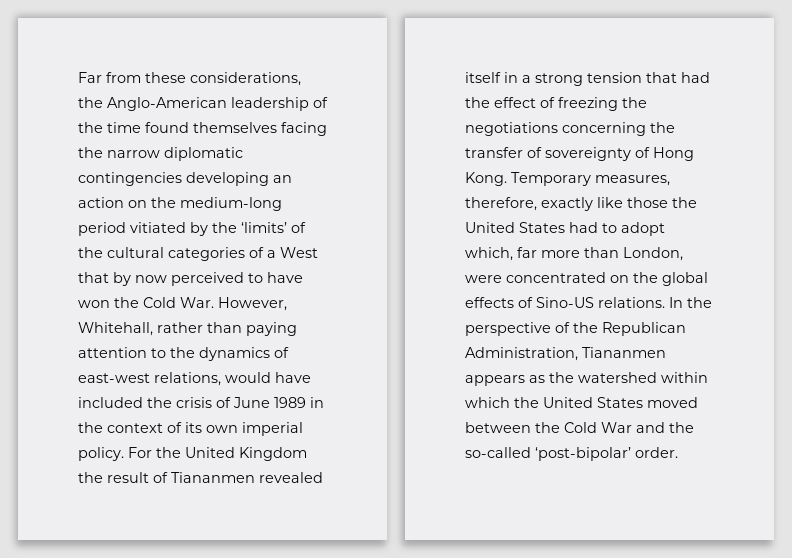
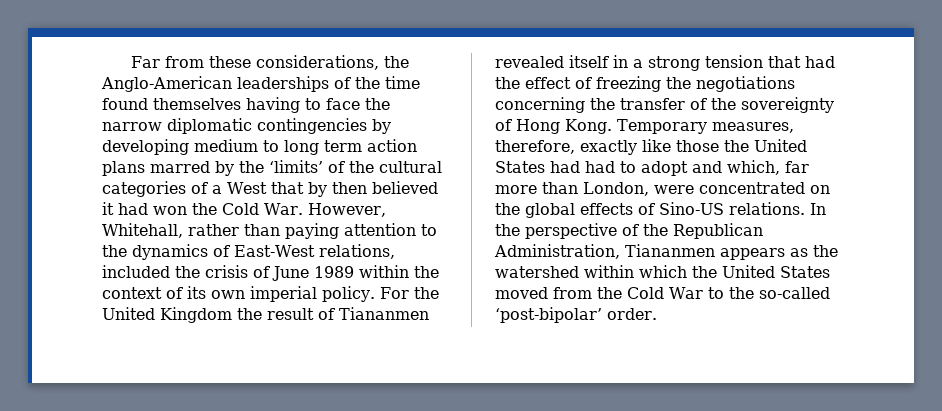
- Far from these considerations, the Anglo-American leadership of the time found themselves facing the narrow diplomatic contingencies developing an action on the medium-long period vitiated by the ‘limits’ of the cultural categories of a West that by now perceived to have won the Cold War. However, Whitehall, rather than paying attention to the dynamics of east-west relations, would have included the crisis of June 1989 in the context of its own imperial policy.
+ Far from these considerations, the Anglo-American leaderships of the time found themselves having to face the narrow diplomatic contingencies by developing medium to long term action plans marred by the ‘limits’ of the cultural categories of a West that by then believed it had won the Cold War. However, Whitehall, rather than paying attention to the dynamics of East-West relations, included the crisis of June 1989 within the context of its own imperial policy.
- For the United Kingdom the result of Tiananmen revealed itself in a strong tension that had the effect of freezing the negotiations concerning the transfer of sovereignty of Hong Kong.
+ For the United Kingdom the result of Tiananmen revealed itself in a strong tension that had the effect of freezing the negotiations concerning the transfer of the sovereignty of Hong Kong.
- Temporary measures, therefore, exactly like those the United States had to adopt which, far more than London, were concentrated on the global effects of Sino-US relations.
+ Temporary measures, therefore, exactly like those the United States had had to adopt and which, far more than London, were concentrated on the global effects of Sino-US relations.
- In the perspective of the Republican Administration, Tiananmen appears as the watershed within which the United States moved between the Cold War and the so-called ‘post-bipolar’ order.
+ In the perspective of the Republican Administration, Tiananmen appears as the watershed within which the United States moved from the Cold War to the so-called ‘post-bipolar’ order.

